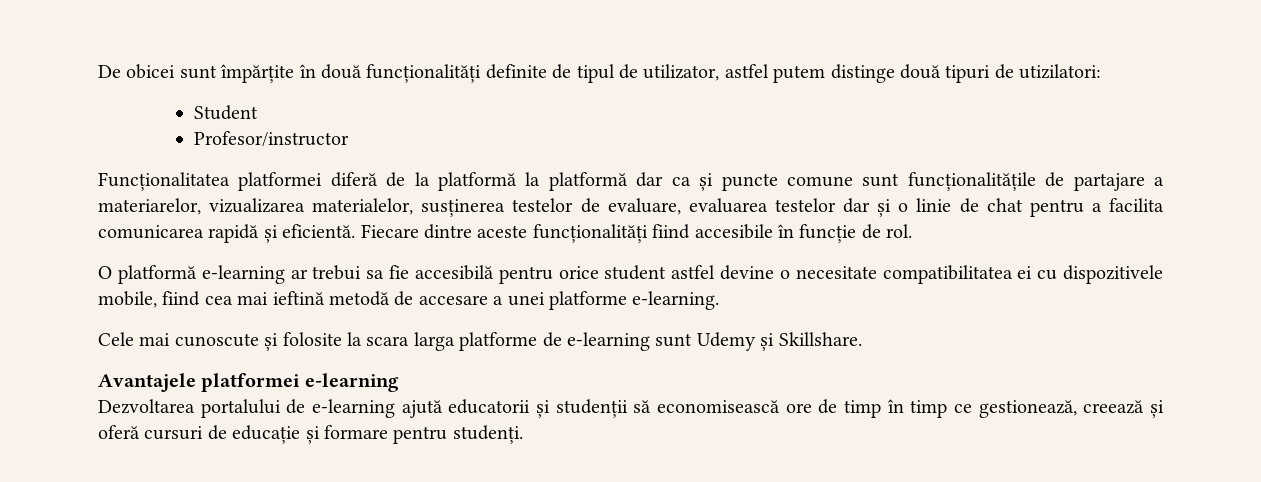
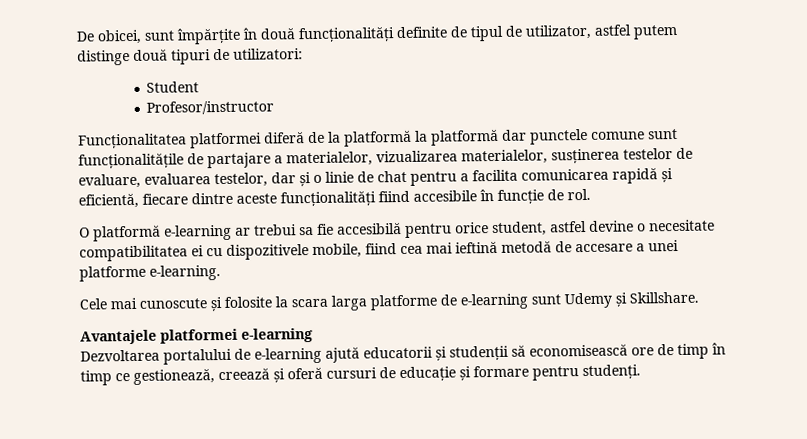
- De obicei sunt împărțite în două funcționalități definite de tipul de utilizator, astfel putem distinge două tipuri de utizilatori:
+ De obicei, sunt împărțite în două funcționalități definite de tipul de utilizator, astfel putem distinge două tipuri de utilizatori:
- Funcționalitatea platformei diferă de la platformă la platformă dar ca și puncte comune sunt funcționalitățile de partajare a materiarelor, vizualizarea materialelor, susținerea testelor de evaluare, evaluarea testelor dar și o linie de chat pentru a facilita comunicarea rapidă și eficientă. Fiecare dintre aceste funcționalități fiind accesibile în funcție de rol.
+ Funcționalitatea platformei diferă de la platformă la platformă dar punctele comune sunt funcționalitățile de partajare a materialelor, vizualizarea materialelor, susținerea testelor de evaluare, evaluarea testelor, dar și o linie de chat pentru a facilita comunicarea rapidă și eficientă, fiecare dintre aceste funcționalități fiind accesibile în funcție de rol.
- O platformă e-learning ar trebui sa fie accesibilă pentru orice student astfel devine o necesitate compatibilitatea ei cu dispozitivele mobile, fiind cea mai ieftină metodă de accesare a unei platforme e-learning.
+ O platformă e-learning ar trebui sa fie accesibilă pentru orice student, astfel devine o necesitate compatibilitatea ei cu dispozitivele mobile, fiind cea mai ieftină metodă de accesare a unei platforme e-learning.

